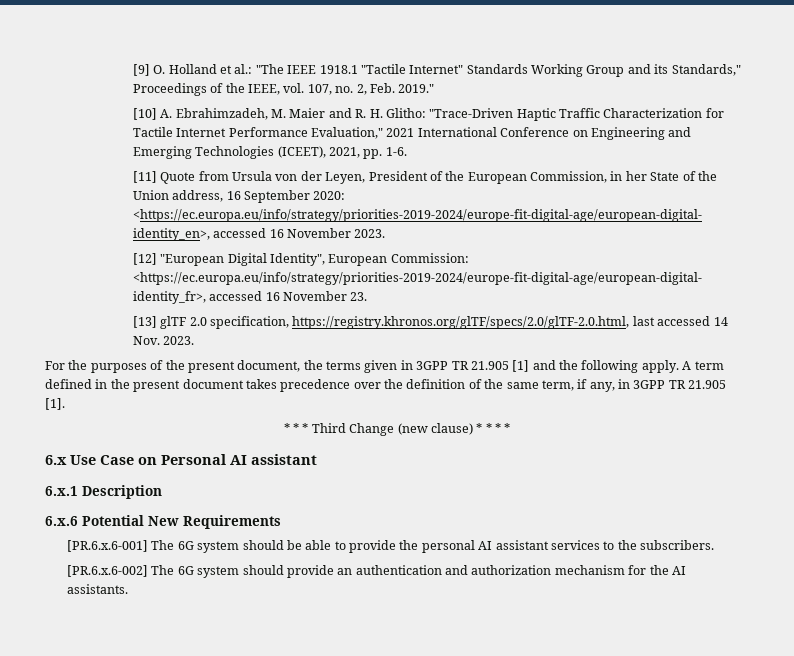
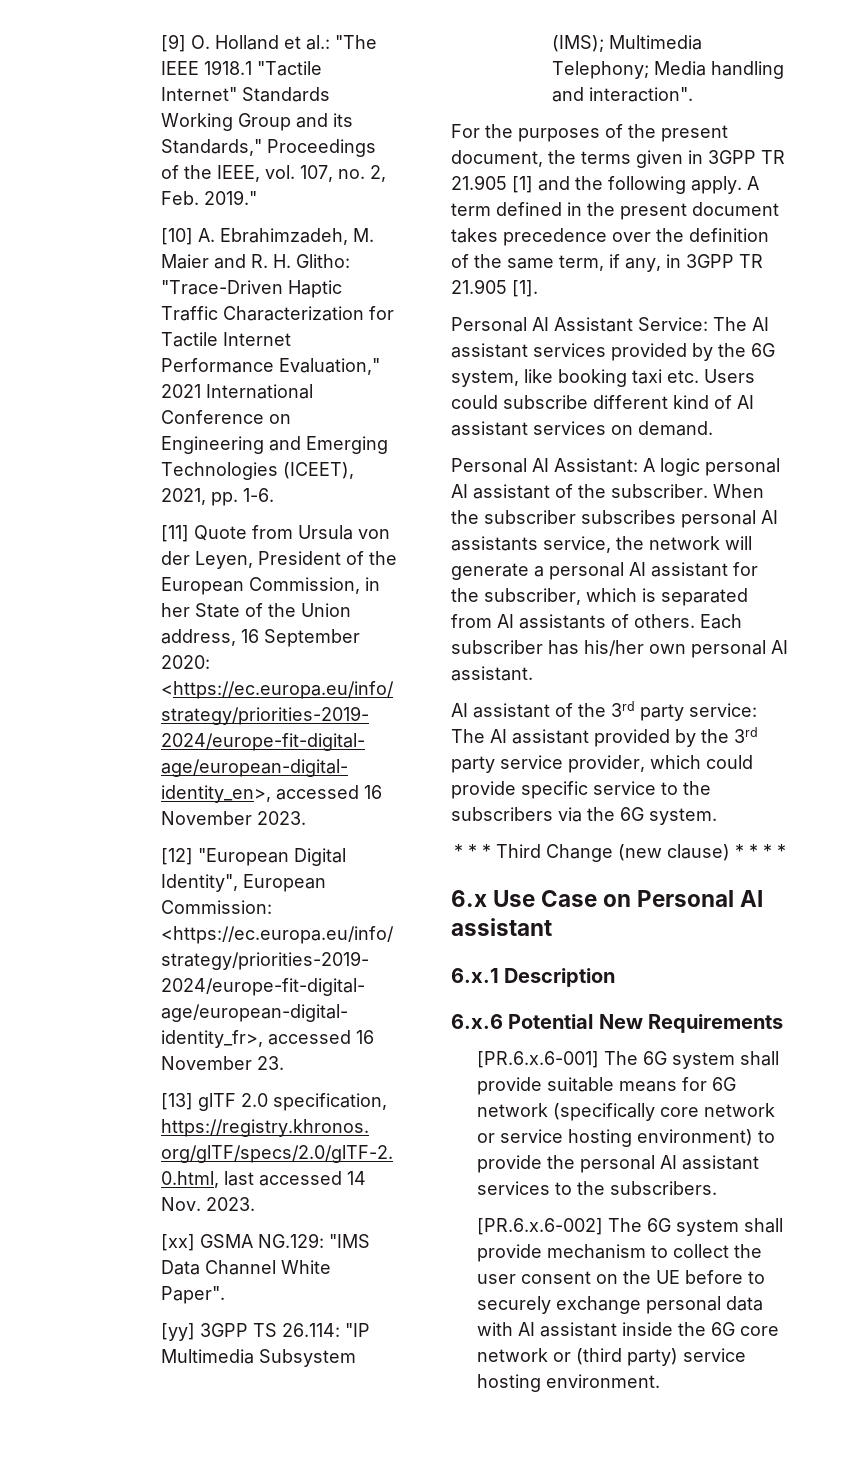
+ [xx] GSMA NG.129: "IMS Data Channel White Paper".
+ [yy] 3GPP TS 26.114: "IP Multimedia Subsystem (IMS); Multimedia Telephony; Media handling and interaction".
+ Personal AI Assistant Service: The AI assistant services provided by the 6G system, like booking taxi etc. Users could subscribe different kind of AI assistant services on demand.
+ Personal AI Assistant: A logic personal AI assistant of the subscriber. When the subscriber subscribes personal AI assistants service, the network will generate a personal AI assistant for the subscriber, which is separated from AI assistants of others. Each subscriber has his/her own personal AI assistant.
+ AI assistant of the 3rd party service: The AI assistant provided by the 3rd party service provider, which could provide specific service to the subscribers via the 6G system.
- [PR.6.x.6-001] The 6G system should be able to provide the personal AI assistant services to the subscribers.
+ [PR.6.x.6-001] The 6G system shall provide suitable means for 6G network (specifically core network or service hosting environment) to provide the personal AI assistant services to the subscribers.
- [PR.6.x.6-002] The 6G system should provide an authentication and authorization mechanism for the AI assistants.
+ [PR.6.x.6-002] The 6G system shall provide mechanism to collect the user consent on the UE before to securely exchange personal data with AI assistant inside the 6G core network or (third party) service hosting environment.

